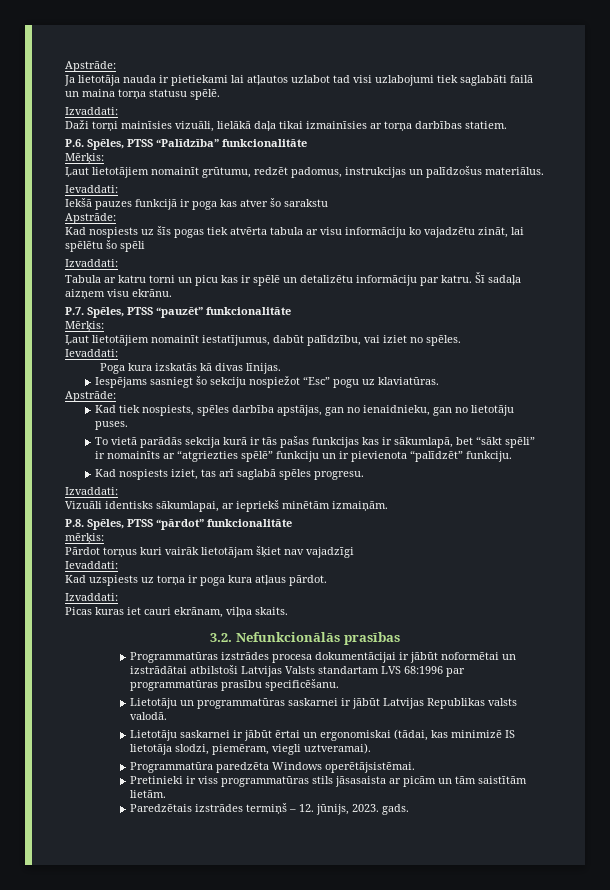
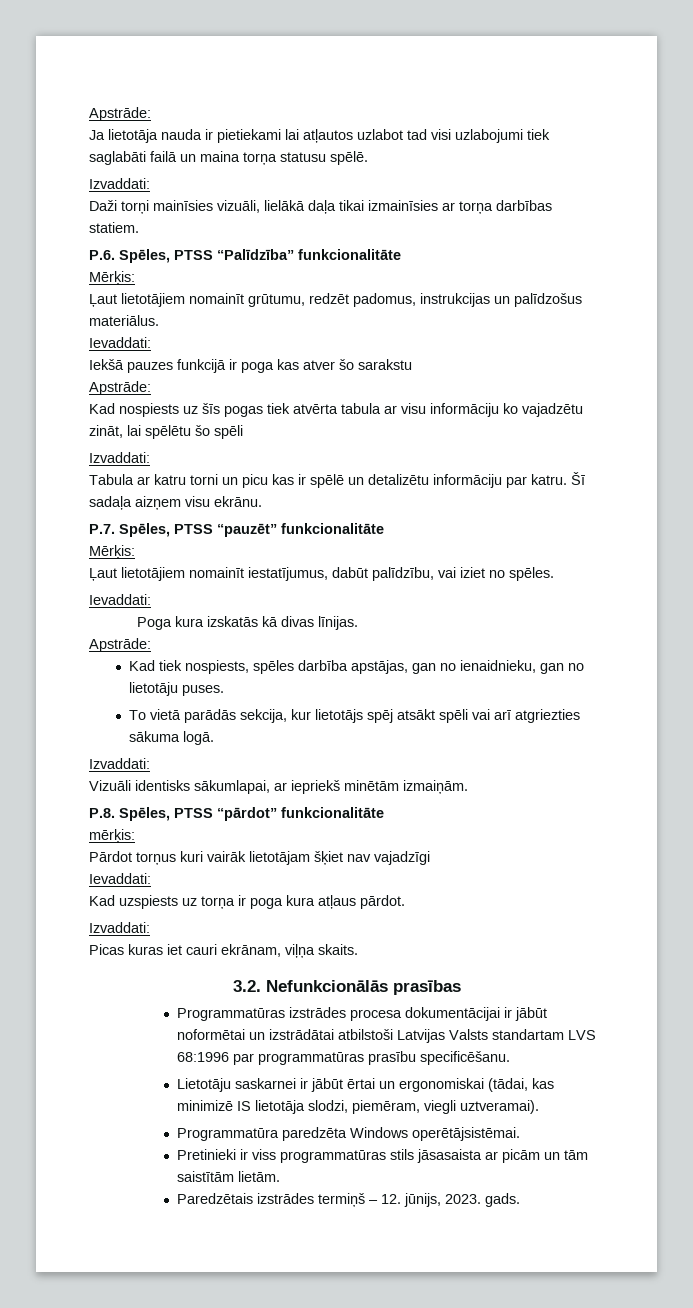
- Iespējams sasniegt šo sekciju nospiežot “Esc” pogu uz klaviatūras.
- To vietā parādās sekcija kurā ir tās pašas funkcijas kas ir sākumlapā, bet “sākt spēli” ir nomainīts ar “atgriezties spēlē” funkciju un ir pievienota “palīdzēt” funkciju.
- Kad nospiests iziet, tas arī saglabā spēles progresu.
+ To vietā parādās sekcija, kur lietotājs spēj atsākt spēli vai arī atgriezties sākuma logā.
- Lietotāju un programmatūras saskarnei ir jābūt Latvijas Republikas valsts valodā.

